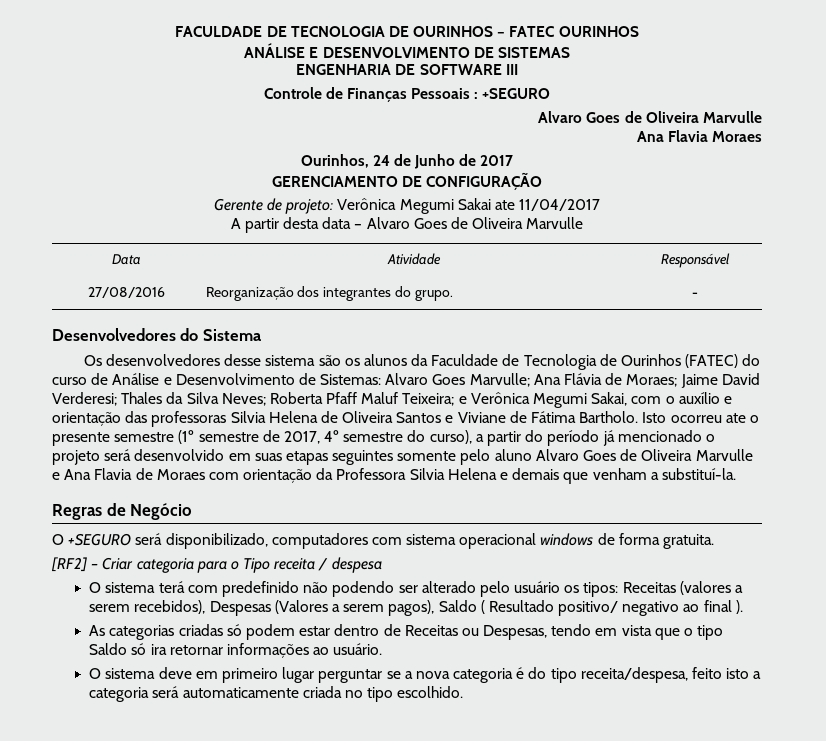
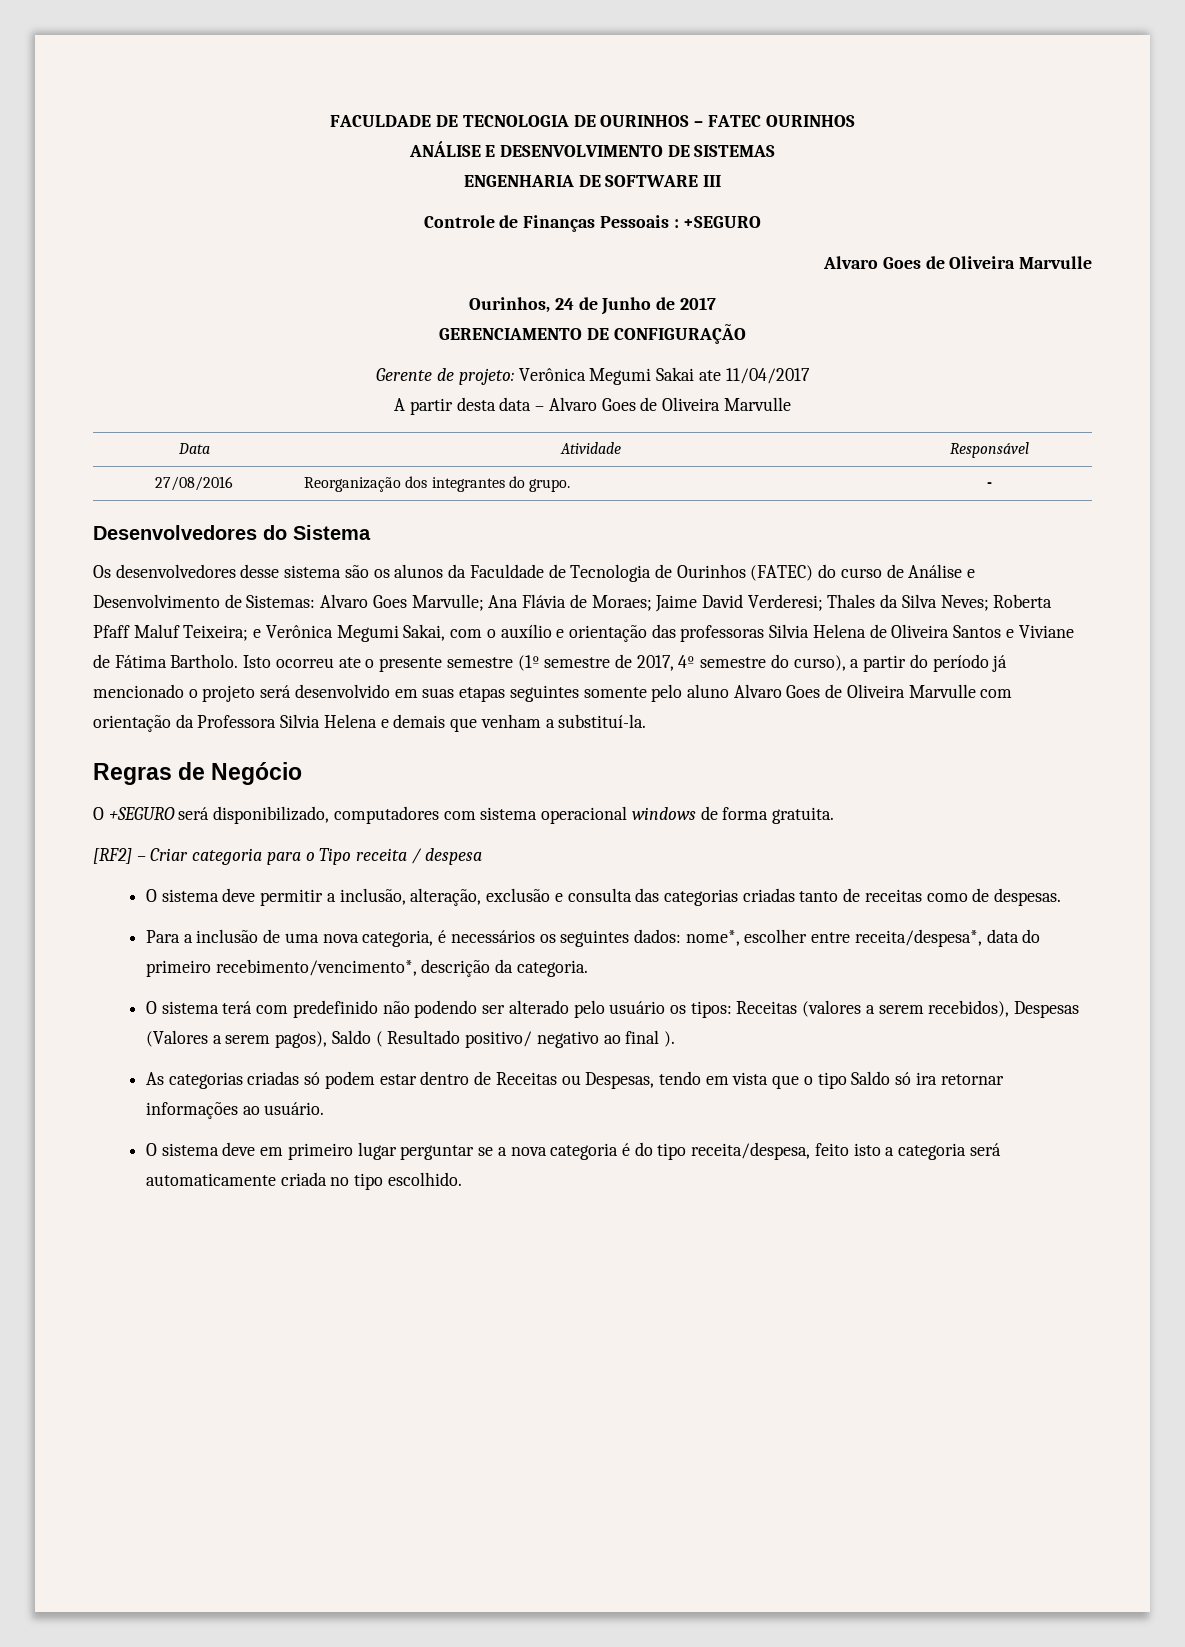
- Ana Flavia Moraes
- Isto ocorreu ate o presente semestre (1º semestre de 2017, 4º semestre do curso), a partir do período já mencionado o projeto será desenvolvido em suas etapas seguintes somente pelo aluno Alvaro Goes de Oliveira Marvulle e Ana Flavia de Moraes com orientação da Professora Silvia Helena e demais que venham a substituí-la.
+ Isto ocorreu ate o presente semestre (1º semestre de 2017, 4º semestre do curso), a partir do período já mencionado o projeto será desenvolvido em suas etapas seguintes somente pelo aluno Alvaro Goes de Oliveira Marvulle com orientação da Professora Silvia Helena e demais que venham a substituí-la.
+ O sistema deve permitir a inclusão, alteração, exclusão e consulta das categorias criadas tanto de receitas como de despesas.
+ Para a inclusão de uma nova categoria, é necessários os seguintes dados: nome*, escolher entre receita/despesa*, data do primeiro recebimento/vencimento*, descrição da categoria.

